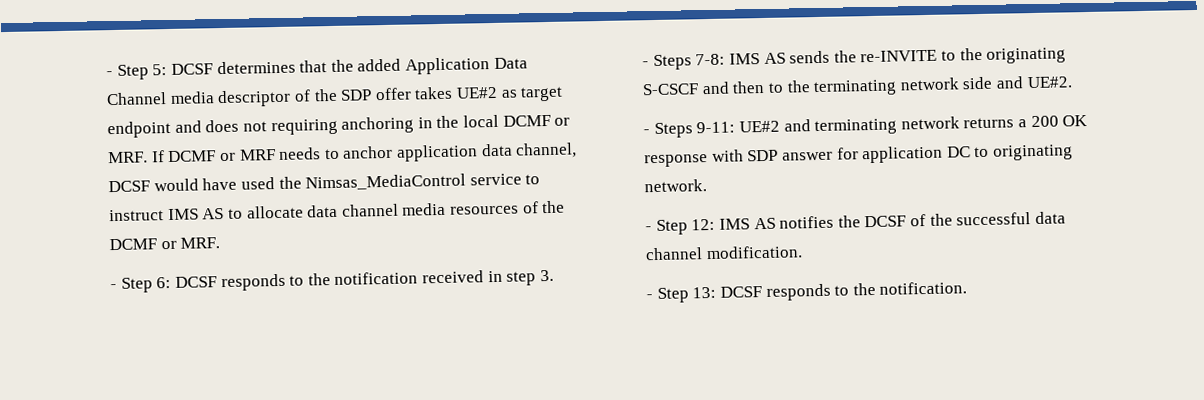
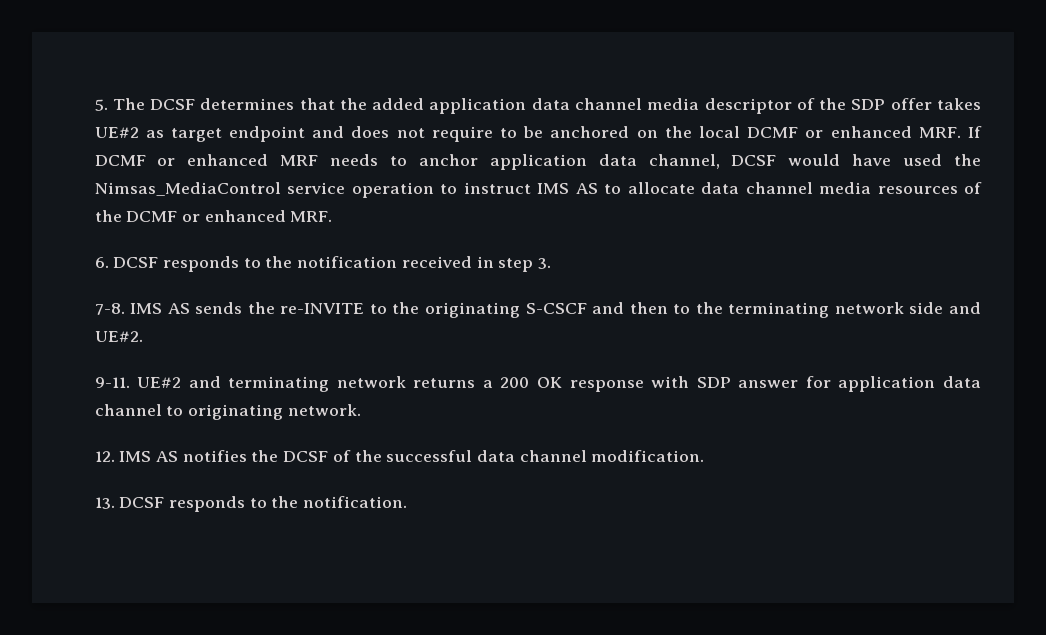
- - Step 5: DCSF determines that the added Application Data Channel media descriptor of the SDP offer takes UE#2 as target endpoint and does not requiring anchoring in the local DCMF or MRF. If DCMF or MRF needs to anchor application data channel, DCSF would have used the Nimsas_MediaControl service to instruct IMS AS to allocate data channel media resources of the DCMF or MRF.
+ 5. The DCSF determines that the added application data channel media descriptor of the SDP offer takes UE#2 as target endpoint and does not require to be anchored on the local DCMF or enhanced MRF. If DCMF or enhanced MRF needs to anchor application data channel, DCSF would have used the Nimsas_MediaControl service operation to instruct IMS AS to allocate data channel media resources of the DCMF or enhanced MRF.
- - Step 6: DCSF responds to the notification received in step 3.
+ 6. DCSF responds to the notification received in step 3.
- - Steps 7-8: IMS AS sends the re-INVITE to the originating S-CSCF and then to the terminating network side and UE#2.
+ 7-8. IMS AS sends the re-INVITE to the originating S-CSCF and then to the terminating network side and UE#2.
- - Steps 9-11: UE#2 and terminating network returns a 200 OK response with SDP answer for application DC to originating network.
+ 9-11. UE#2 and terminating network returns a 200 OK response with SDP answer for application data channel to originating network.
- - Step 12: IMS AS notifies the DCSF of the successful data channel modification.
+ 12. IMS AS notifies the DCSF of the successful data channel modification.
- - Step 13: DCSF responds to the notification.
+ 13. DCSF responds to the notification.

